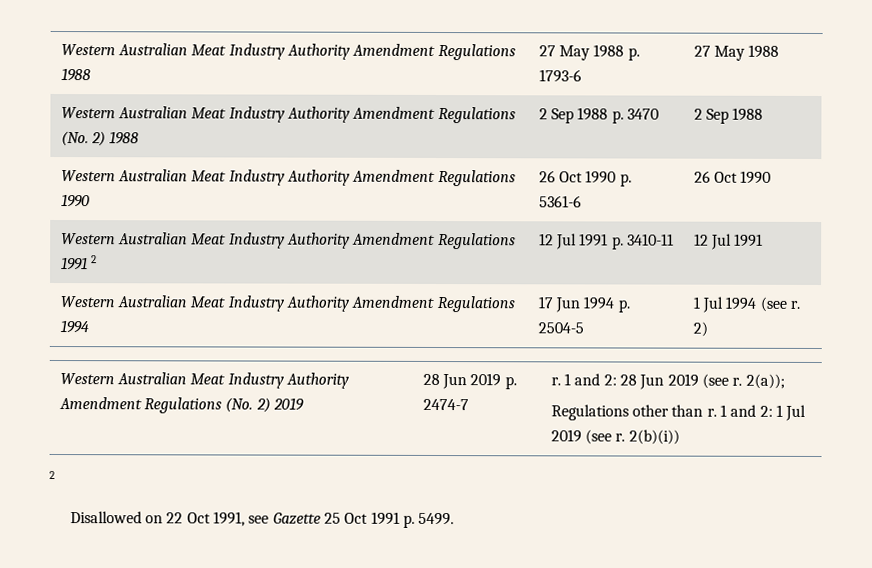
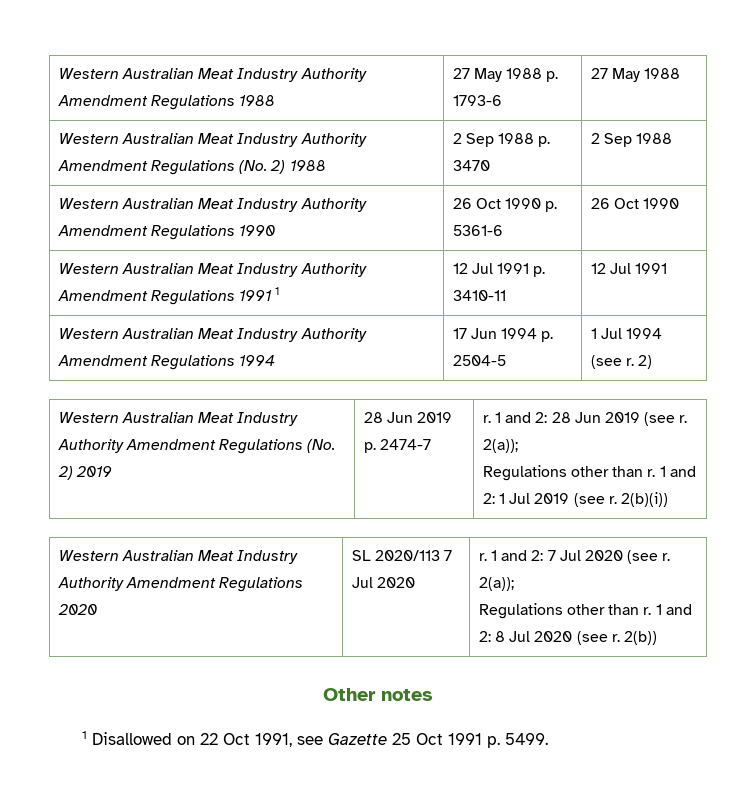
- Western Australian Meat Industry Authority Amendment Regulations 1991 2 | 12 Jul 1991 p. 3410-11 | 12 Jul 1991
+ Western Australian Meat Industry Authority Amendment Regulations 1991 1 | 12 Jul 1991 p. 3410-11 | 12 Jul 1991
  Western Australian Meat Industry Authority Amendment Regulations (No. 2) 2019 | 28 Jun 2019 p. 2474-7 | r. 1 and 2: 28 Jun 2019 (see r. 2(a));
  Regulations other than r. 1 and 2: 1 Jul 2019 (see r. 2(b)(i))
- 2
- Disallowed on 22 Oct 1991, see Gazette 25 Oct 1991 p. 5499.
+ Western Australian Meat Industry Authority Amendment Regulations 2020 | SL 2020/113 7 Jul 2020 | r. 1 and 2: 7 Jul 2020 (see r. 2(a));
+ Regulations other than r. 1 and 2: 8 Jul 2020 (see r. 2(b))
+ Other notes
+ 1 Disallowed on 22 Oct 1991, see Gazette 25 Oct 1991 p. 5499.

